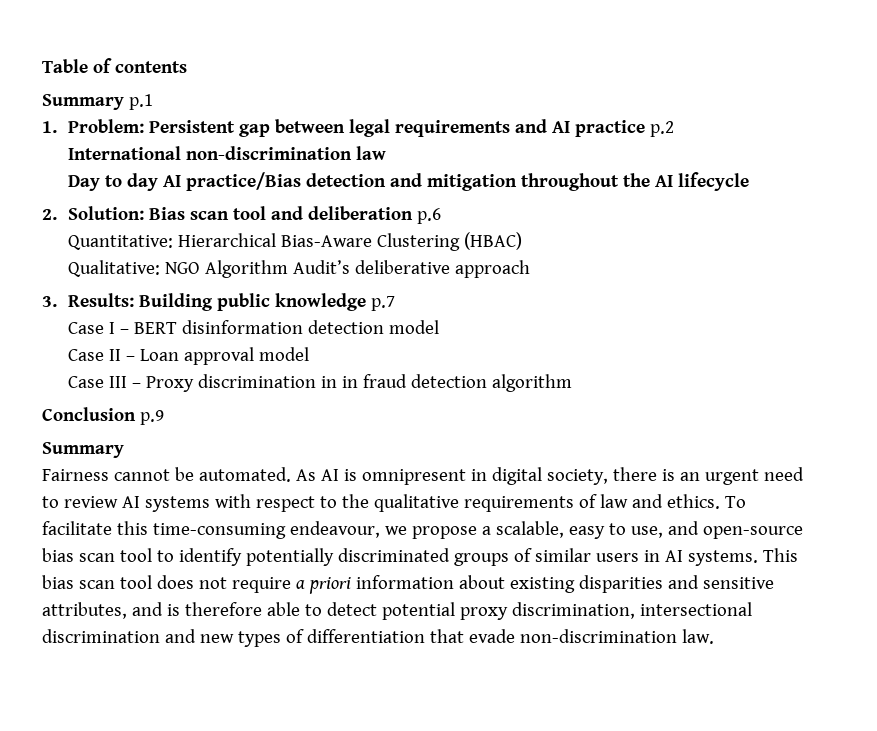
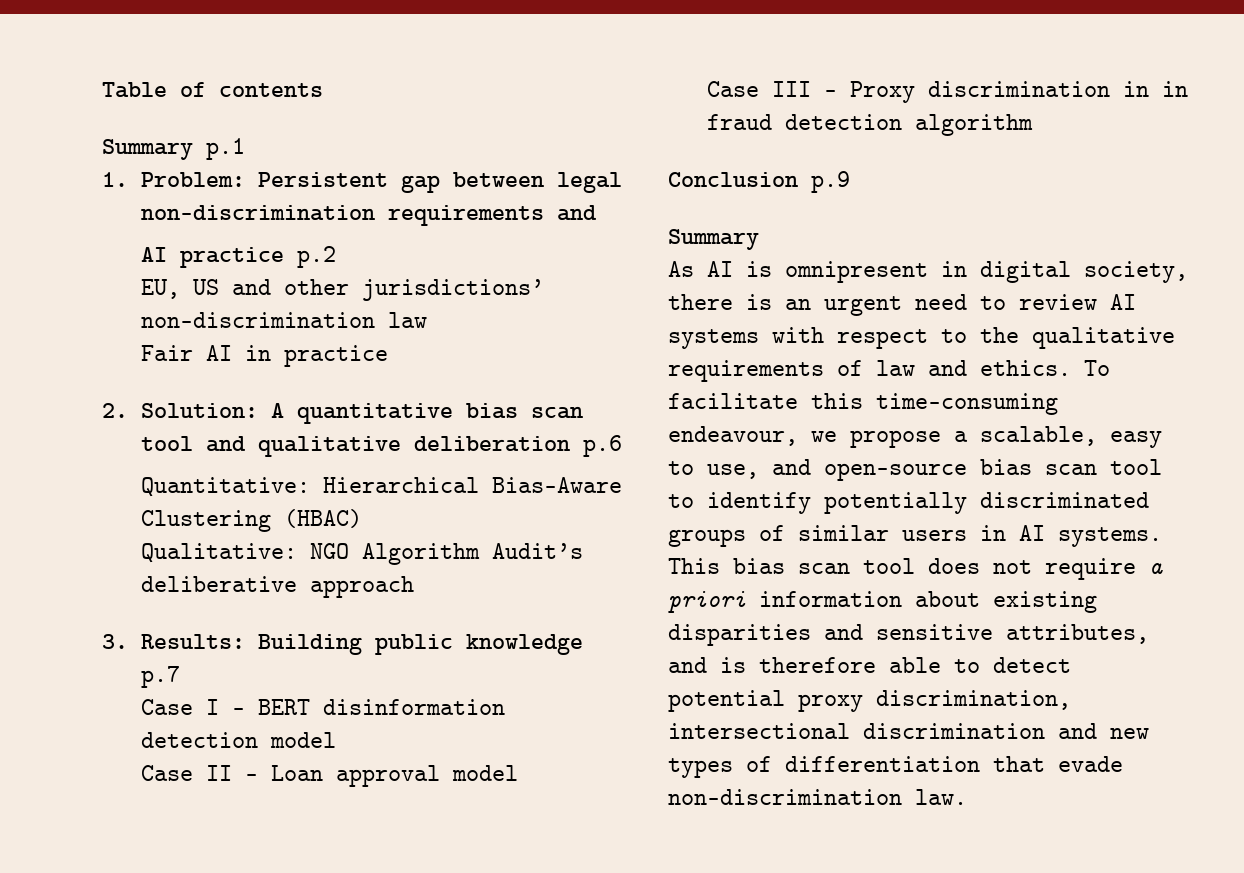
- 1. Problem: Persistent gap between legal requirements and AI practice p.2
+ 1. Problem: Persistent gap between legal non-discrimination requirements and
+ AI practice p.2
- International non-discrimination law
- Day to day AI practice/Bias detection and mitigation throughout the AI lifecycle
+ EU, US and other jurisdictions’ non-discrimination law
+ Fair AI in practice
- 2. Solution: Bias scan tool and deliberation p.6
+ 2. Solution: A quantitative bias scan tool and qualitative deliberation p.6
- Fairness cannot be automated.

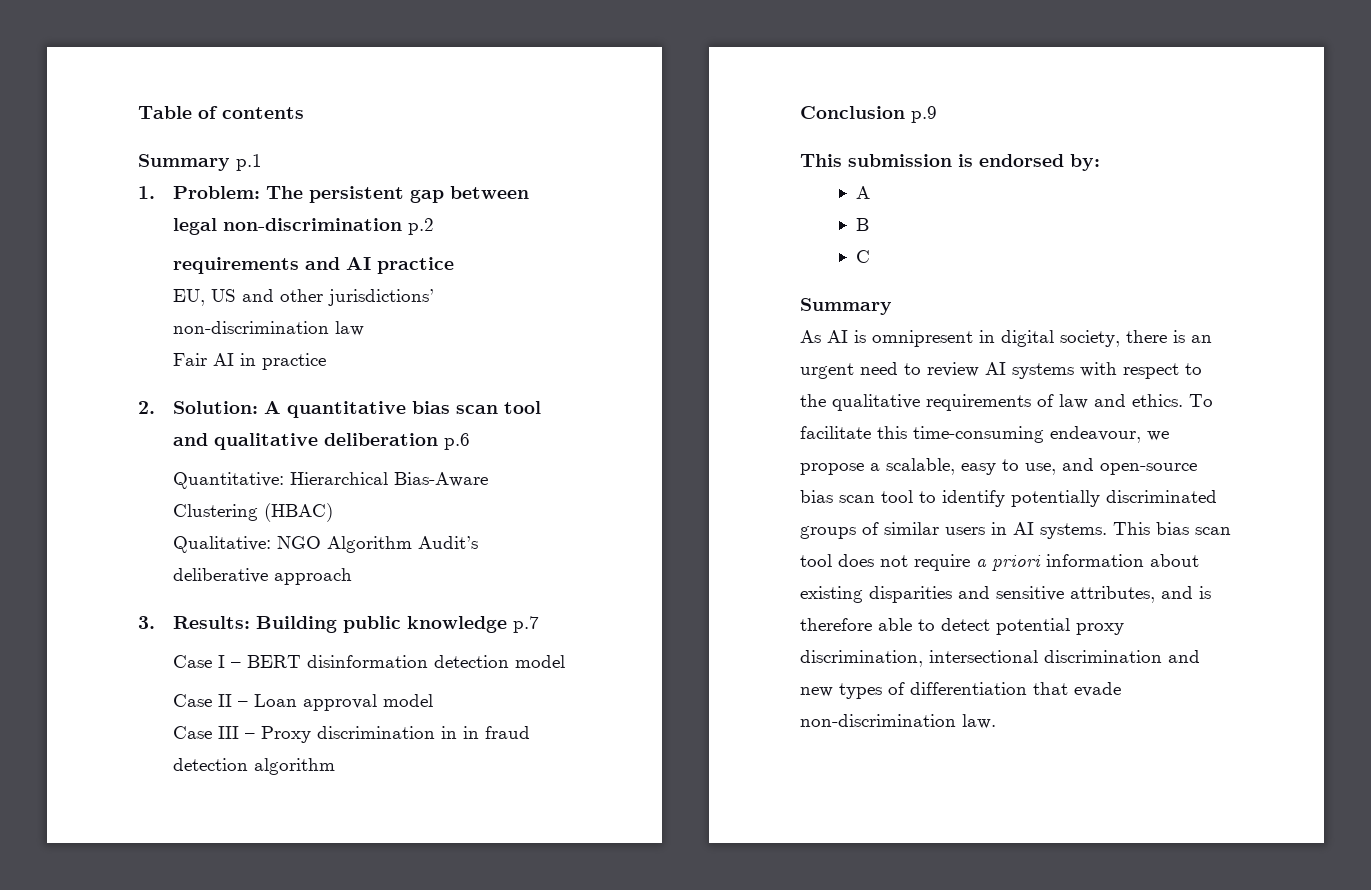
- 1. Problem: Persistent gap between legal non-discrimination requirements and
- AI practice p.2
+ 1. Problem: The persistent gap between legal non-discrimination p.2
+ requirements and AI practice
+ This submission is endorsed by:
+ A
+ B
+ C

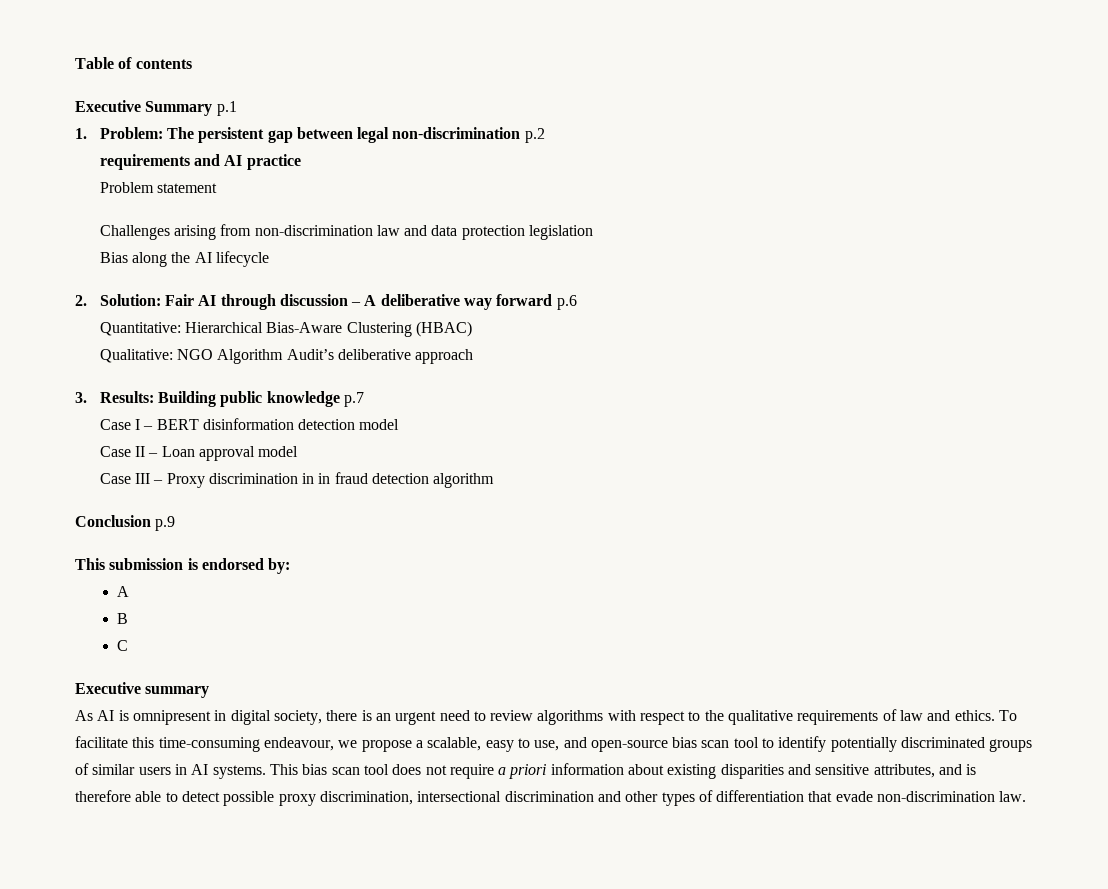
- Summary p.1
+ Executive Summary p.1
- EU, US and other jurisdictions’ non-discrimination law
- Fair AI in practice
- 2. Solution: A quantitative bias scan tool and qualitative deliberation p.6
+ Problem statement
+ Challenges arising from non-discrimination law and data protection legislation
+ Bias along the AI lifecycle
+ 2. Solution: Fair AI through discussion – A deliberative way forward p.6
  C
- Summary
+ Executive summary
- As AI is omnipresent in digital society, there is an urgent need to review AI systems with respect to the qualitative requirements of law and ethics.
+ As AI is omnipresent in digital society, there is an urgent need to review algorithms with respect to the qualitative requirements of law and ethics.
- This bias scan tool does not require a priori information about existing disparities and sensitive attributes, and is therefore able to detect potential proxy discrimination, intersectional discrimination and new types of differentiation that evade non-discrimination law.
+ This bias scan tool does not require a priori information about existing disparities and sensitive attributes, and is therefore able to detect possible proxy discrimination, intersectional discrimination and other types of differentiation that evade non-discrimination law.

